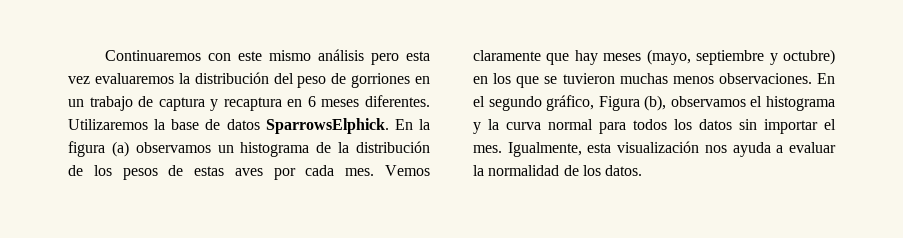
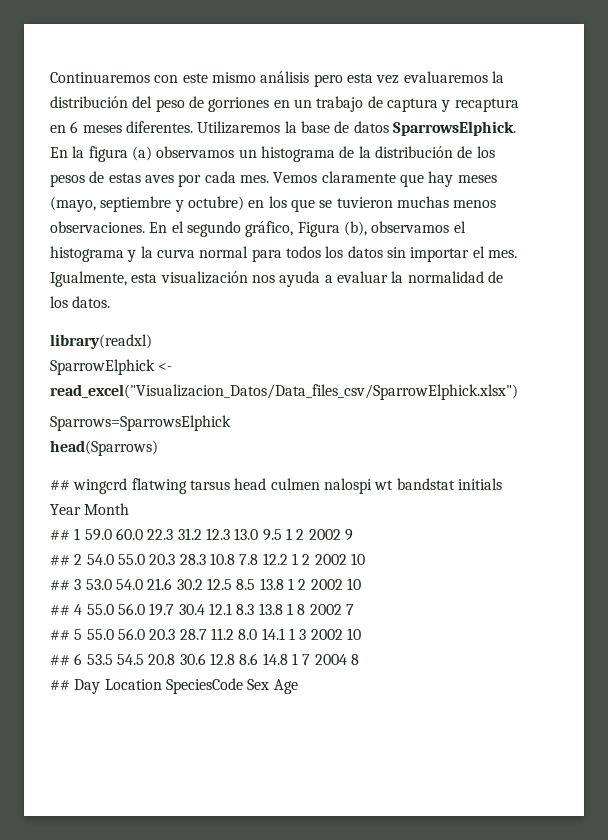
+ library(readxl)
+ SparrowElphick <- read_excel("Visualizacion_Datos/Data_files_csv/SparrowElphick.xlsx")
+ Sparrows=SparrowsElphick
+ head(Sparrows)
+ ## wingcrd flatwing tarsus head culmen nalospi wt bandstat initials Year Month
+ ## 1 59.0 60.0 22.3 31.2 12.3 13.0 9.5 1 2 2002 9
+ ## 2 54.0 55.0 20.3 28.3 10.8 7.8 12.2 1 2 2002 10
+ ## 3 53.0 54.0 21.6 30.2 12.5 8.5 13.8 1 2 2002 10
+ ## 4 55.0 56.0 19.7 30.4 12.1 8.3 13.8 1 8 2002 7
+ ## 5 55.0 56.0 20.3 28.7 11.2 8.0 14.1 1 3 2002 10
+ ## 6 53.5 54.5 20.8 30.6 12.8 8.6 14.8 1 7 2004 8
+ ## Day Location SpeciesCode Sex Age

